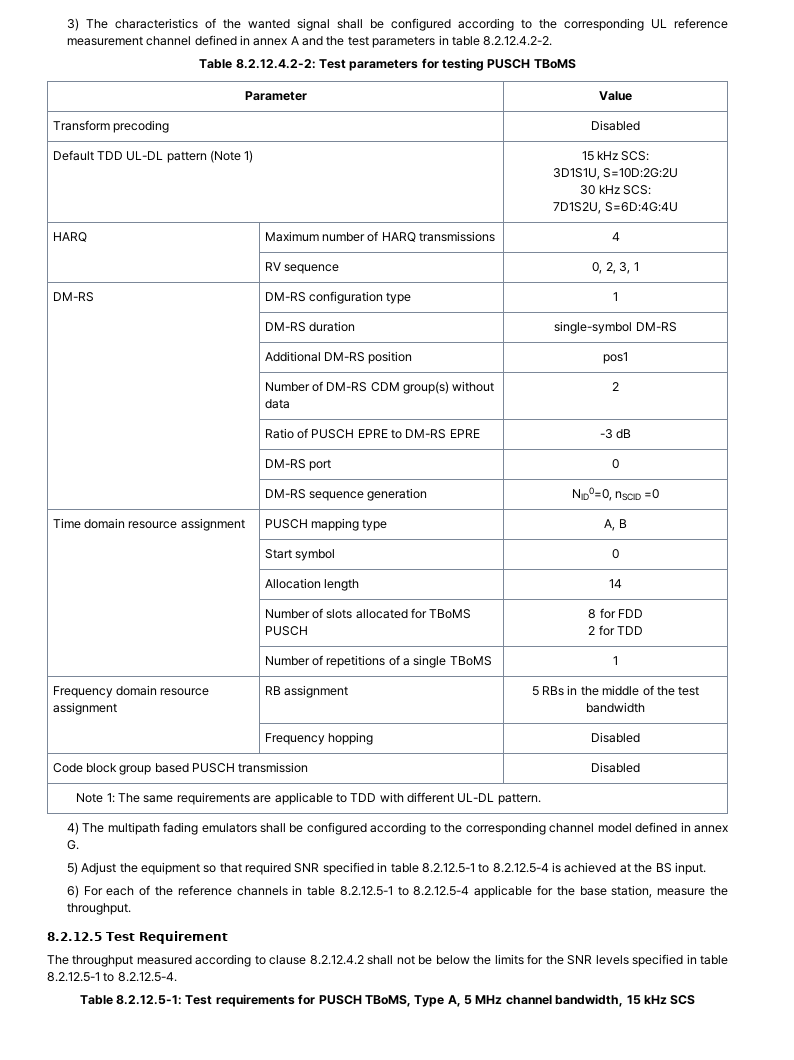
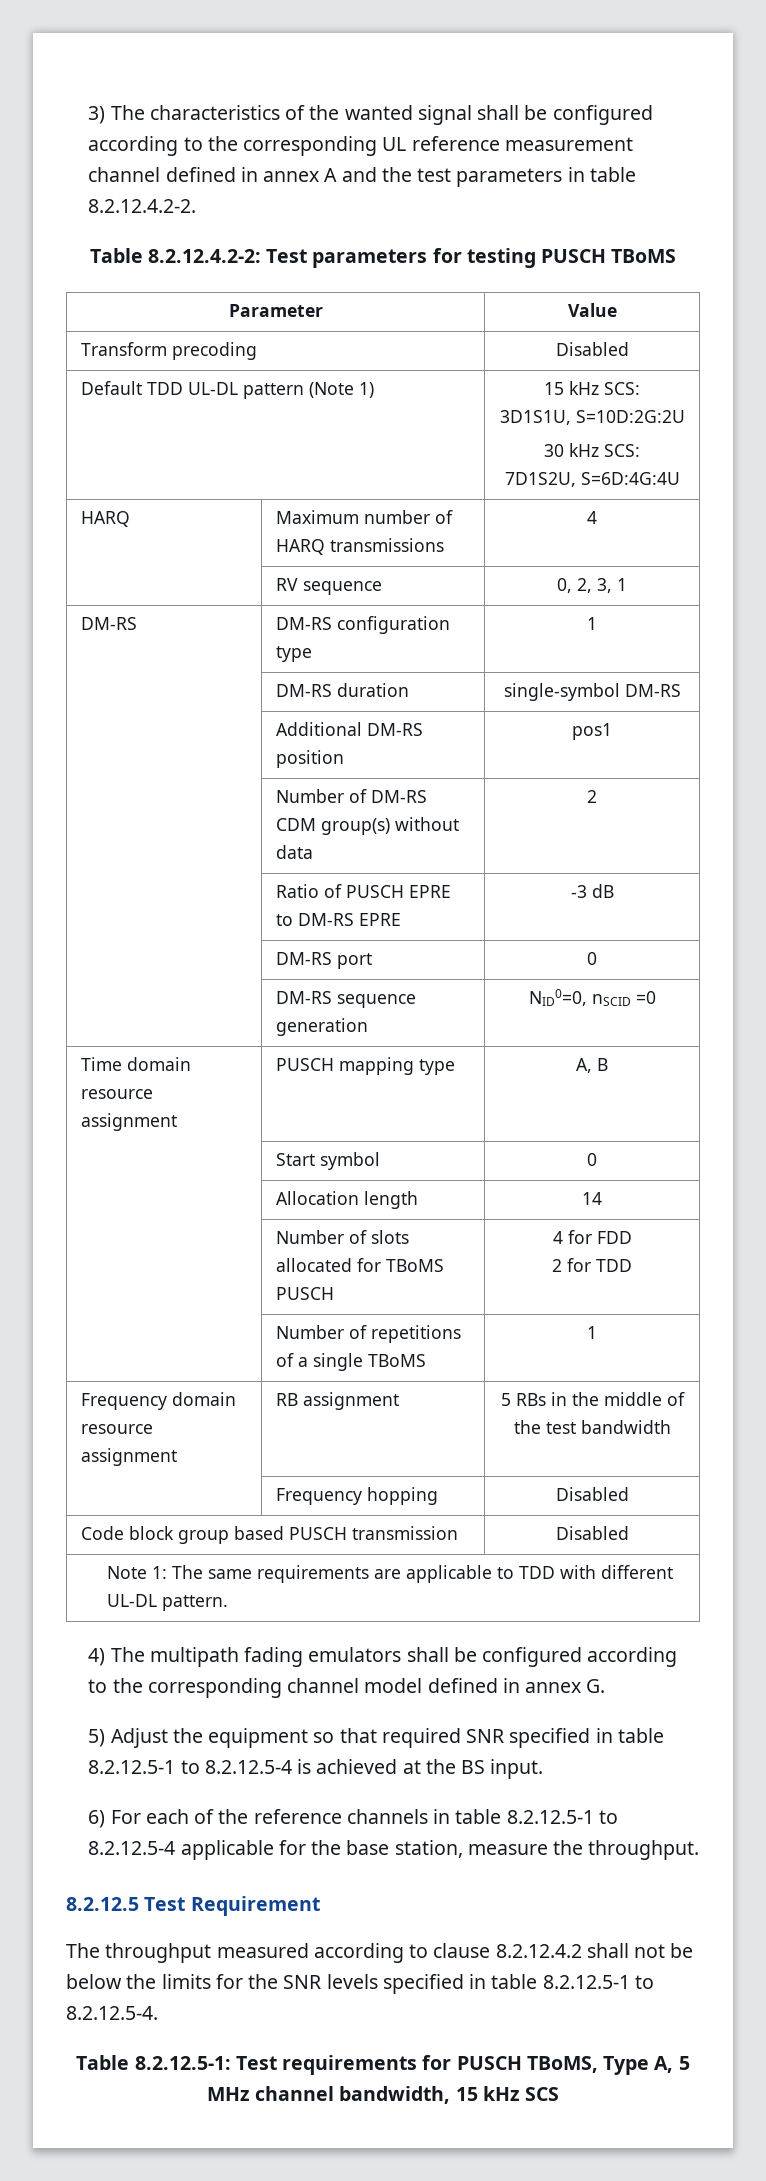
- | Number of slots allocated for TBoMS PUSCH | 8 for FDD
+ | Number of slots allocated for TBoMS PUSCH | 4 for FDD

